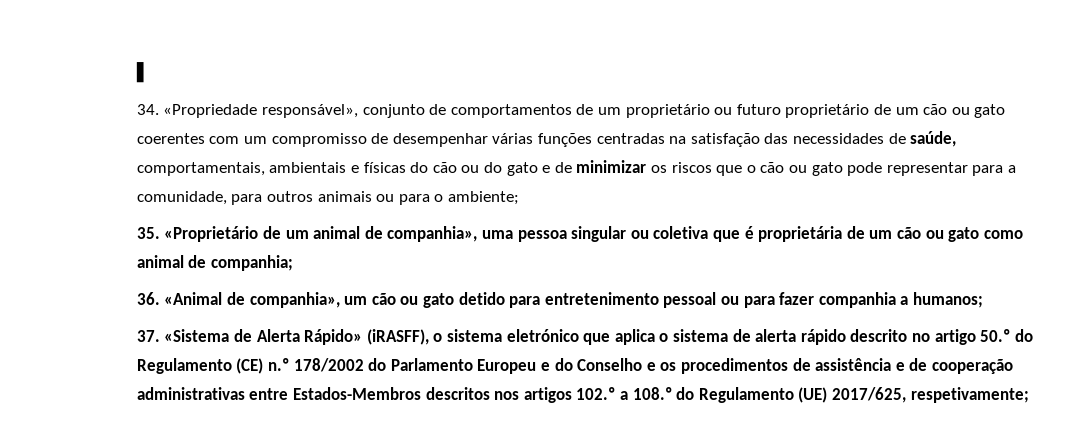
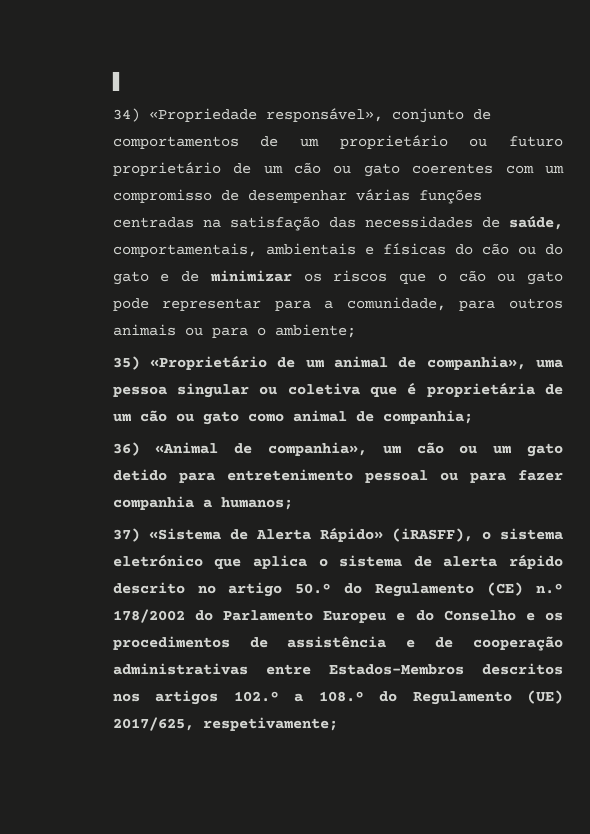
- 34. «Propriedade responsável», conjunto de comportamentos de um proprietário ou futuro proprietário de um cão ou gato coerentes com um compromisso de desempenhar várias funções centradas na satisfação das necessidades de saúde, comportamentais, ambientais e físicas do cão ou do gato e de minimizar os riscos que o cão ou gato pode representar para a comunidade, para outros animais ou para o ambiente;
+ 34) «Propriedade responsável», conjunto de comportamentos de um proprietário ou futuro proprietário de um cão ou gato coerentes com um compromisso de desempenhar várias funções centradas na satisfação das necessidades de saúde, comportamentais, ambientais e físicas do cão ou do gato e de minimizar os riscos que o cão ou gato pode representar para a comunidade, para outros animais ou para o ambiente;
- 35. «Proprietário de um animal de companhia», uma pessoa singular ou coletiva que é proprietária de um cão ou gato como animal de companhia;
+ 35) «Proprietário de um animal de companhia», uma pessoa singular ou coletiva que é proprietária de um cão ou gato como animal de companhia;
- 36. «Animal de companhia», um cão ou gato detido para entretenimento pessoal ou para fazer companhia a humanos;
+ 36) «Animal de companhia», um cão ou um gato detido para entretenimento pessoal ou para fazer companhia a humanos;
- 37. «Sistema de Alerta Rápido» (iRASFF), o sistema eletrónico que aplica o sistema de alerta rápido descrito no artigo 50.º do Regulamento (CE) n.º 178/2002 do Parlamento Europeu e do Conselho e os procedimentos de assistência e de cooperação administrativas entre Estados-Membros descritos nos artigos 102.º a 108.º do Regulamento (UE) 2017/625, respetivamente;
+ 37) «Sistema de Alerta Rápido» (iRASFF), o sistema eletrónico que aplica o sistema de alerta rápido descrito no artigo 50.º do Regulamento (CE) n.º 178/2002 do Parlamento Europeu e do Conselho e os procedimentos de assistência e de cooperação administrativas entre Estados-Membros descritos nos artigos 102.º a 108.º do Regulamento (UE) 2017/625, respetivamente;

